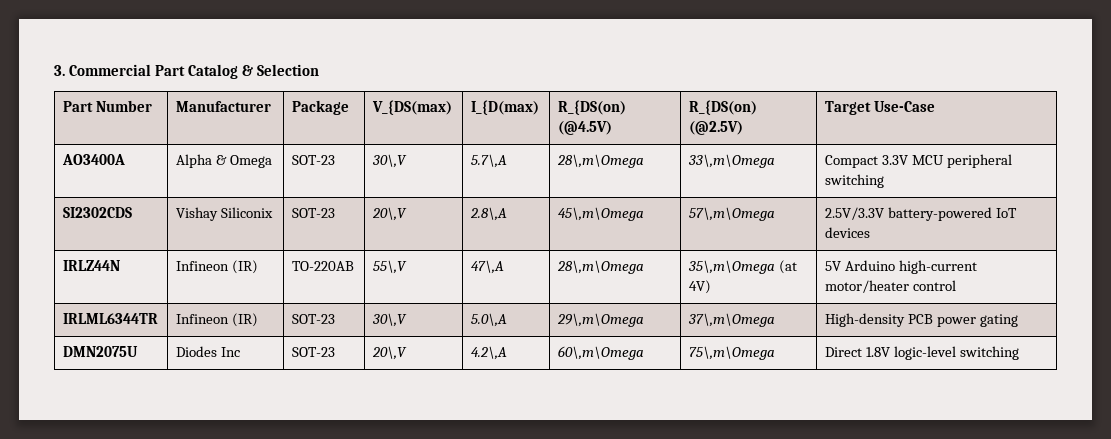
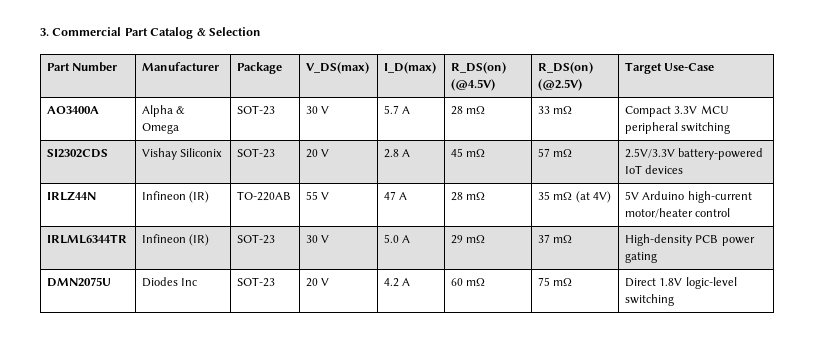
- Part Number | Manufacturer | Package | V_{DS(max) | I_{D(max) | R_{DS(on) (@4.5V) | R_{DS(on) (@2.5V) | Target Use-Case
+ Part Number | Manufacturer | Package | V_DS(max) | I_D(max) | R_DS(on) (@4.5V) | R_DS(on) (@2.5V) | Target Use-Case
- AO3400A | Alpha & Omega | SOT-23 | 30\,V | 5.7\,A | 28\,m\Omega | 33\,m\Omega | Compact 3.3V MCU peripheral switching
+ AO3400A | Alpha & Omega | SOT-23 | 30 V | 5.7 A | 28 mΩ | 33 mΩ | Compact 3.3V MCU peripheral switching
- SI2302CDS | Vishay Siliconix | SOT-23 | 20\,V | 2.8\,A | 45\,m\Omega | 57\,m\Omega | 2.5V/3.3V battery-powered IoT devices
+ SI2302CDS | Vishay Siliconix | SOT-23 | 20 V | 2.8 A | 45 mΩ | 57 mΩ | 2.5V/3.3V battery-powered IoT devices
- IRLZ44N | Infineon (IR) | TO-220AB | 55\,V | 47\,A | 28\,m\Omega | 35\,m\Omega (at 4V) | 5V Arduino high-current motor/heater control
+ IRLZ44N | Infineon (IR) | TO-220AB | 55 V | 47 A | 28 mΩ | 35 mΩ (at 4V) | 5V Arduino high-current motor/heater control
- IRLML6344TR | Infineon (IR) | SOT-23 | 30\,V | 5.0\,A | 29\,m\Omega | 37\,m\Omega | High-density PCB power gating
+ IRLML6344TR | Infineon (IR) | SOT-23 | 30 V | 5.0 A | 29 mΩ | 37 mΩ | High-density PCB power gating
- DMN2075U | Diodes Inc | SOT-23 | 20\,V | 4.2\,A | 60\,m\Omega | 75\,m\Omega | Direct 1.8V logic-level switching
+ DMN2075U | Diodes Inc | SOT-23 | 20 V | 4.2 A | 60 mΩ | 75 mΩ | Direct 1.8V logic-level switching

